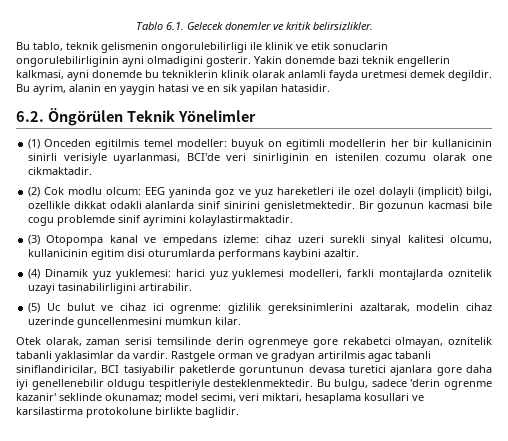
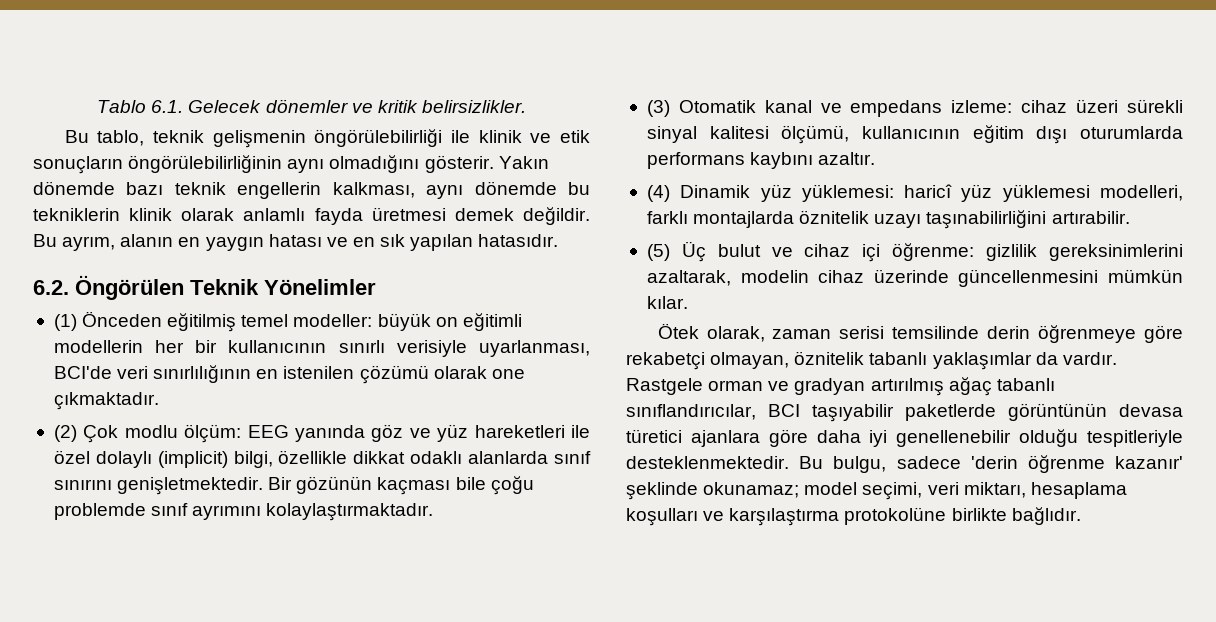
- Tablo 6.1. Gelecek donemler ve kritik belirsizlikler.
+ Tablo 6.1. Gelecek dönemler ve kritik belirsizlikler.
- Bu tablo, teknik gelismenin ongorulebilirligi ile klinik ve etik sonuclarin ongorulebilirliginin ayni olmadigini gosterir. Yakin donemde bazi teknik engellerin kalkmasi, ayni donemde bu tekniklerin klinik olarak anlamli fayda uretmesi demek degildir. Bu ayrim, alanin en yaygin hatasi ve en sik yapilan hatasidir.
+ Bu tablo, teknik gelişmenin öngörülebilirliği ile klinik ve etik sonuçların öngörülebilirliğinin aynı olmadığını gösterir. Yakın dönemde bazı teknik engellerin kalkması, aynı dönemde bu tekniklerin klinik olarak anlamlı fayda üretmesi demek değildir. Bu ayrım, alanın en yaygın hatası ve en sık yapılan hatasıdır.
- (1) Onceden egitilmis temel modeller: buyuk on egitimli modellerin her bir kullanicinin sinirli verisiyle uyarlanmasi, BCI'de veri sinirliginin en istenilen cozumu olarak one cikmaktadir.
+ (1) Önceden eğitilmiş temel modeller: büyük on eğitimli modellerin her bir kullanıcının sınırlı verisiyle uyarlanması, BCI'de veri sınırlılığının en istenilen çözümü olarak one çıkmaktadır.
- (2) Cok modlu olcum: EEG yaninda goz ve yuz hareketleri ile ozel dolayli (implicit) bilgi, ozellikle dikkat odakli alanlarda sinif sinirini genisletmektedir. Bir gozunun kacmasi bile cogu problemde sinif ayrimini kolaylastirmaktadir.
+ (2) Çok modlu ölçüm: EEG yanında göz ve yüz hareketleri ile özel dolaylı (implicit) bilgi, özellikle dikkat odaklı alanlarda sınıf sınırını genişletmektedir. Bir gözünün kaçması bile çoğu problemde sınıf ayrımını kolaylaştırmaktadır.
- (3) Otopompa kanal ve empedans izleme: cihaz uzeri surekli sinyal kalitesi olcumu, kullanicinin egitim disi oturumlarda performans kaybini azaltir.
- (4) Dinamik yuz yuklemesi: harici yuz yuklemesi modelleri, farkli montajlarda oznitelik uzayi tasinabilirligini artirabilir.
+ (3) Otomatik kanal ve empedans izleme: cihaz üzeri sürekli sinyal kalitesi ölçümü, kullanıcının eğitim dışı oturumlarda performans kaybını azaltır.
+ (4) Dinamik yüz yüklemesi: haricî yüz yüklemesi modelleri, farklı montajlarda öznitelik uzayı taşınabilirliğini artırabilir.
- (5) Uc bulut ve cihaz ici ogrenme: gizlilik gereksinimlerini azaltarak, modelin cihaz uzerinde guncellenmesini mumkun kilar.
- Otek olarak, zaman serisi temsilinde derin ogrenmeye gore rekabetci olmayan, oznitelik tabanli yaklasimlar da vardir. Rastgele orman ve gradyan artirilmis agac tabanli siniflandiricilar, BCI tasiyabilir paketlerde goruntunun devasa turetici ajanlara gore daha iyi genellenebilir oldugu tespitleriyle desteklenmektedir.
+ (5) Üç bulut ve cihaz içi öğrenme: gizlilik gereksinimlerini azaltarak, modelin cihaz üzerinde güncellenmesini mümkün kılar.
+ Ötek olarak, zaman serisi temsilinde derin öğrenmeye göre rekabetçi olmayan, öznitelik tabanlı yaklaşımlar da vardır. Rastgele orman ve gradyan artırılmış ağaç tabanlı sınıflandırıcılar, BCI taşıyabilir paketlerde görüntünün devasa türetici ajanlara göre daha iyi genellenebilir olduğu tespitleriyle desteklenmektedir.
- Bu bulgu, sadece 'derin ogrenme kazanir' seklinde okunamaz; model secimi, veri miktari, hesaplama kosullari ve karsilastirma protokolune birlikte baglidir.
+ Bu bulgu, sadece 'derin öğrenme kazanır' şeklinde okunamaz; model seçimi, veri miktarı, hesaplama koşulları ve karşılaştırma protokolüne birlikte bağlıdır.

